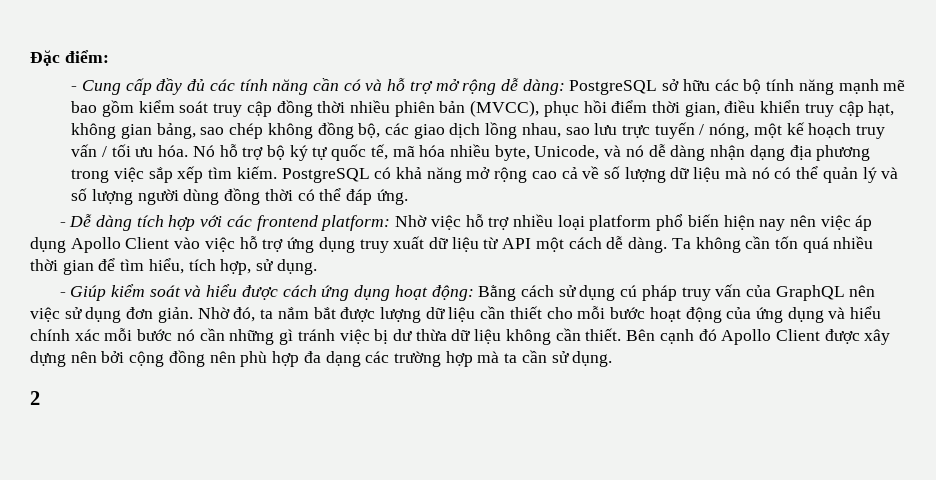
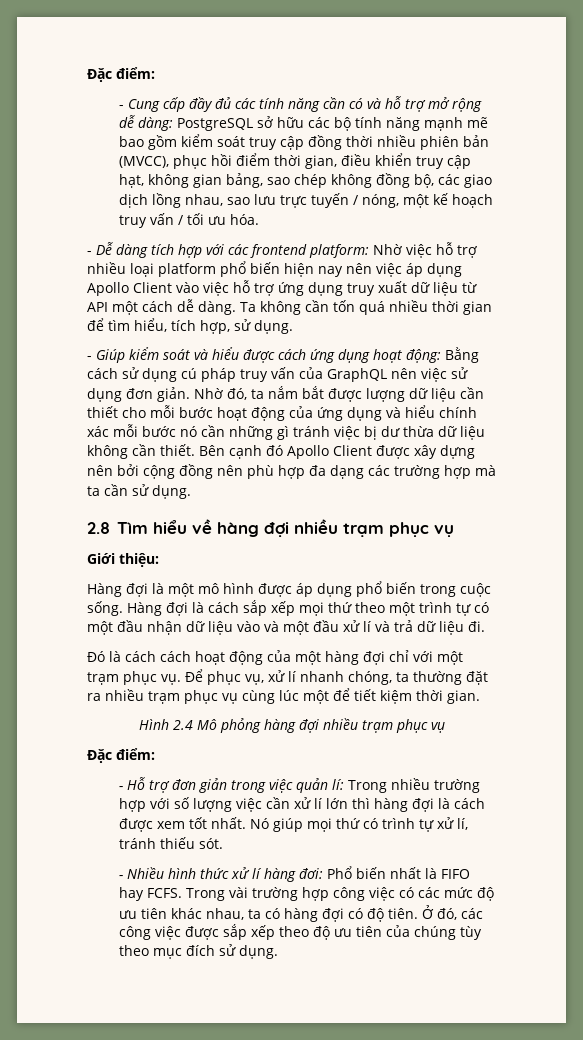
- Nó hỗ trợ bộ ký tự quốc tế, mã hóa nhiều byte, Unicode, và nó dễ dàng nhận dạng địa phương trong việc sắp xếp tìm kiếm. PostgreSQL có khả năng mở rộng cao cả về số lượng dữ liệu mà nó có thể quản lý và số lượng người dùng đồng thời có thể đáp ứng.
- 2
+ 2.8 Tìm hiểu về hàng đợi nhiều trạm phục vụ
+ Giới thiệu:
+ Hàng đợi là một mô hình được áp dụng phổ biến trong cuộc sống. Hàng đợi là cách sắp xếp mọi thứ theo một trình tự có một đầu nhận dữ liệu vào và một đầu xử lí và trả dữ liệu đi.
+ Đó là cách cách hoạt động của một hàng đợi chỉ với một trạm phục vụ. Để phục vụ, xử lí nhanh chóng, ta thường đặt ra nhiều trạm phục vụ cùng lúc một để tiết kiệm thời gian.
+ Hình 2.4 Mô phỏng hàng đợi nhiều trạm phục vụ
+ Đặc điểm:
+ - Hỗ trợ đơn giản trong việc quản lí: Trong nhiều trường hợp với số lượng việc cần xử lí lớn thì hàng đợi là cách được xem tốt nhất. Nó giúp mọi thứ có trình tự xử lí, tránh thiếu sót.
+ - Nhiều hình thức xử lí hàng đơi: Phổ biến nhất là FIFO hay FCFS. Trong vài trường hợp công việc có các mức độ ưu tiên khác nhau, ta có hàng đợi có độ tiên. Ở đó, các công việc được sắp xếp theo độ ưu tiên của chúng tùy theo mục đích sử dụng.

